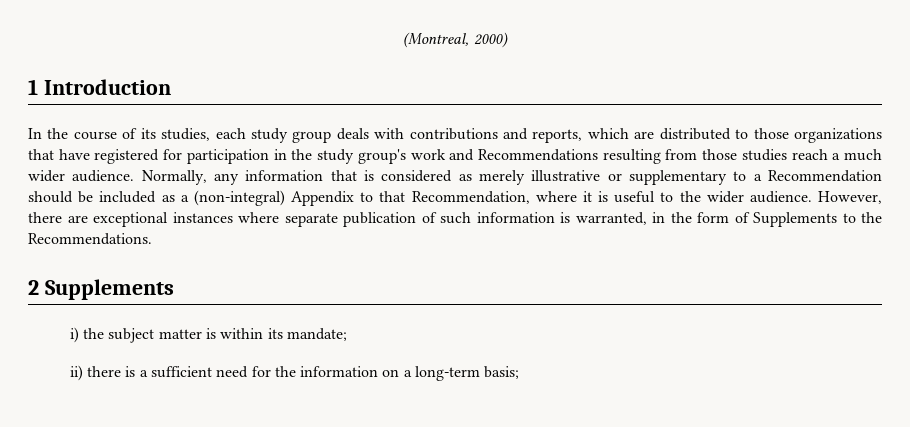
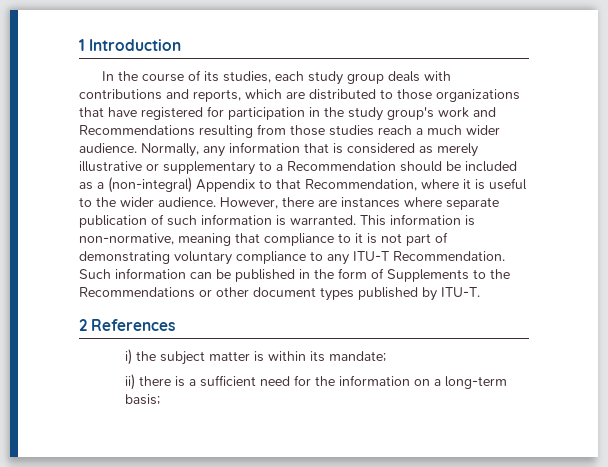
- (Montreal, 2000)
- However, there are exceptional instances where separate publication of such information is warranted, in the form of Supplements to the Recommendations.
+ However, there are instances where separate publication of such information is warranted. This information is non-normative, meaning that compliance to it is not part of demonstrating voluntary compliance to any ITU-T Recommendation. Such information can be published in the form of Supplements to the Recommendations or other document types published by ITU-T.
- 2 Supplements
+ 2 References

